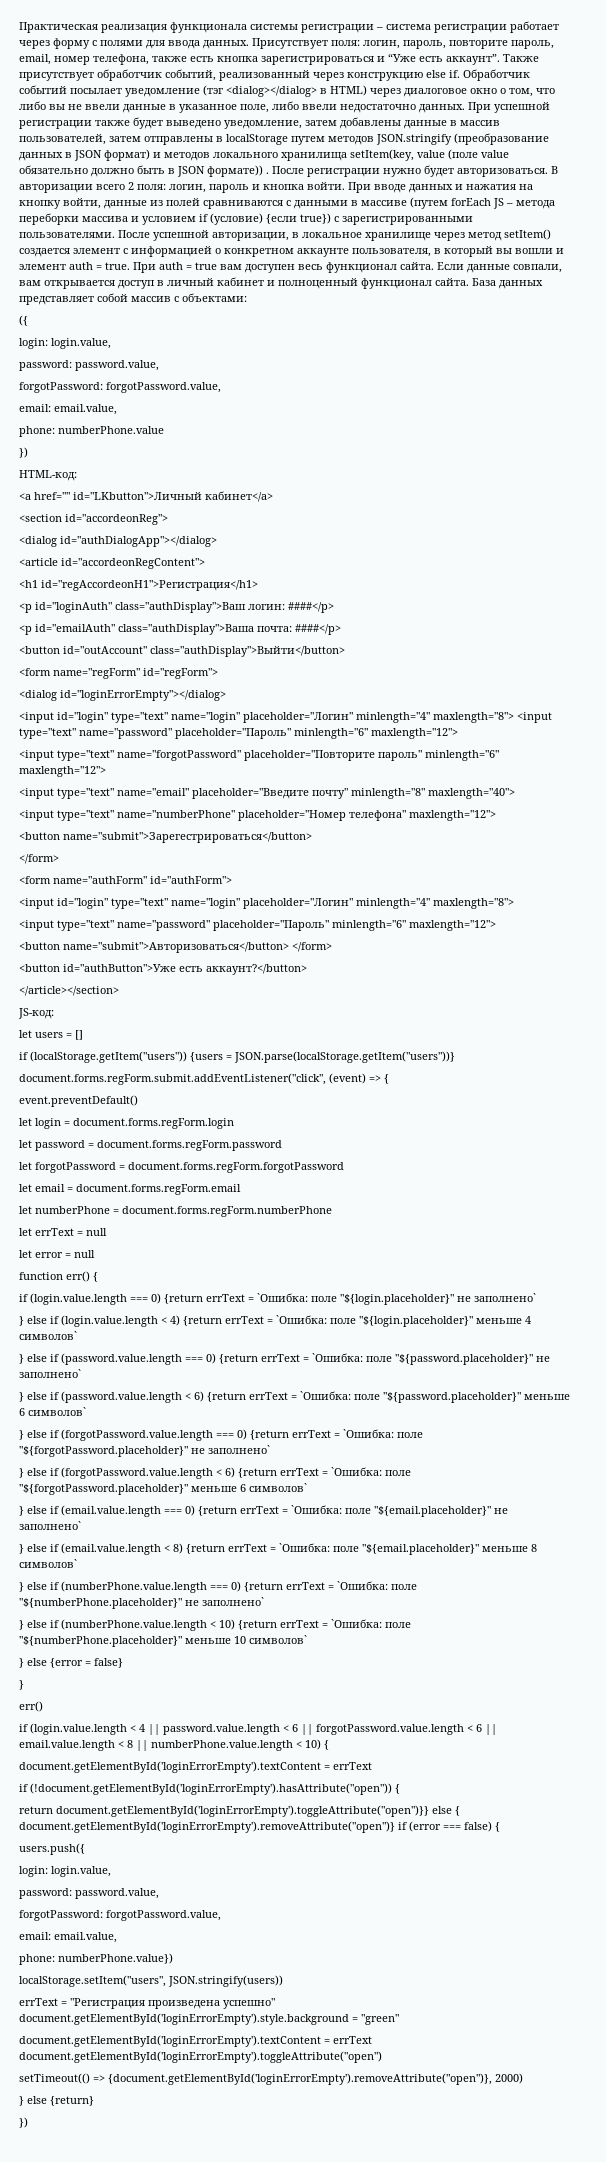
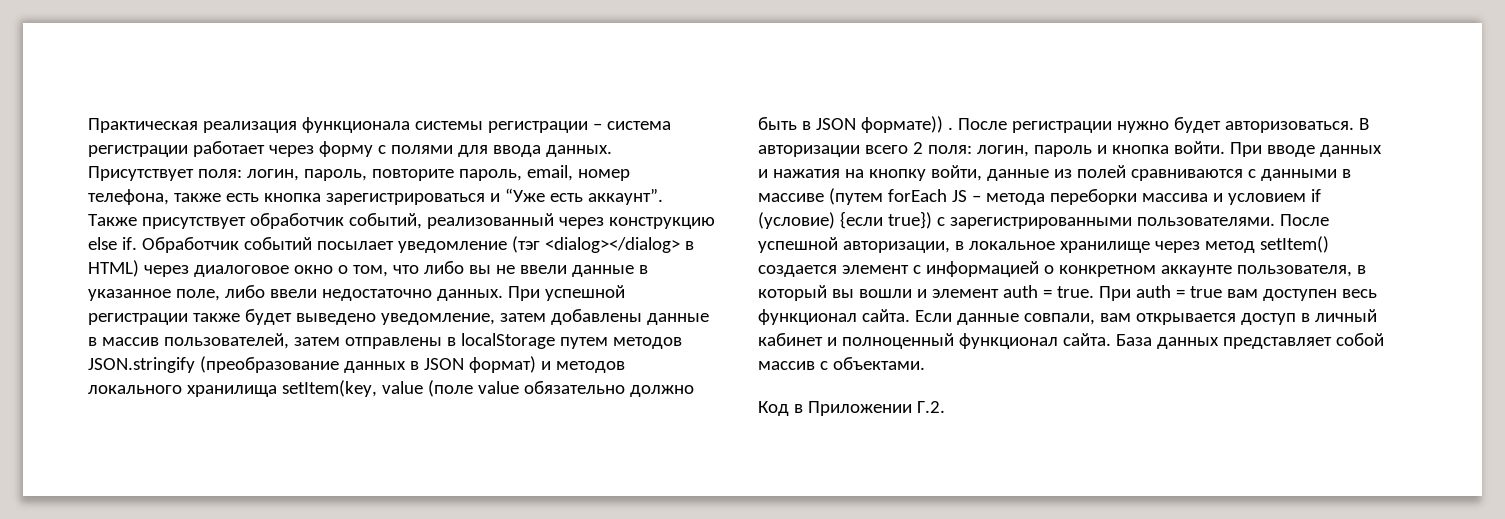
- База данных представляет собой массив с объектами:
- ({
- login: login.value,
- password: password.value,
- forgotPassword: forgotPassword.value,
- email: email.value,
- phone: numberPhone.value
- })
- HTML-код:
- <a href="" id="LKbutton">Личный кабинет</a>
- <section id="accordeonReg">
- <dialog id="authDialogApp"></dialog>
- <article id="accordeonRegContent">
- <h1 id="regAccordeonH1">Регистрация</h1>
- <p id="loginAuth" class="authDisplay">Ваш логин: ####</p>
- <p id="emailAuth" class="authDisplay">Ваша почта: ####</p>
- <button id="outAccount" class="authDisplay">Выйти</button>
- <form name="regForm" id="regForm">
- <dialog id="loginErrorEmpty"></dialog>
- <input id="login" type="text" name="login" placeholder="Логин" minlength="4" maxlength="8"> <input type="text" name="password" placeholder="Пароль" minlength="6" maxlength="12">
- <input type="text" name="forgotPassword" placeholder="Повторите пароль" minlength="6" maxlength="12">
- <input type="text" name="email" placeholder="Введите почту" minlength="8" maxlength="40">
- <input type="text" name="numberPhone" placeholder="Номер телефона" maxlength="12">
- <button name="submit">Зарегестрироваться</button>
- </form>
- <form name="authForm" id="authForm">
- <input id="login" type="text" name="login" placeholder="Логин" minlength="4" maxlength="8">
- <input type="text" name="password" placeholder="Пароль" minlength="6" maxlength="12">
- <button name="submit">Авторизоваться</button> </form>
- <button id="authButton">Уже есть аккаунт?</button>
- </article></section>
- JS-код:
- let users = []
- if (localStorage.getItem("users")) {users = JSON.parse(localStorage.getItem("users"))}
- document.forms.regForm.submit.addEventListener("click", (event) => {
- event.preventDefault()
- let login = document.forms.regForm.login
- let password = document.forms.regForm.password
- let forgotPassword = document.forms.regForm.forgotPassword
- let email = document.forms.regForm.email
- let numberPhone = document.forms.regForm.numberPhone
- let errText = null
- let error = null
- function err() {
- if (login.value.length === 0) {return errText = `Ошибка: поле "${login.placeholder}" не заполнено`
- } else if (login.value.length < 4) {return errText = `Ошибка: поле "${login.placeholder}" меньше 4 символов`
- } else if (password.value.length === 0) {return errText = `Ошибка: поле "${password.placeholder}" не заполнено`
- } else if (password.value.length < 6) {return errText = `Ошибка: поле "${password.placeholder}" меньше 6 символов`
- } else if (forgotPassword.value.length === 0) {return errText = `Ошибка: поле "${forgotPassword.placeholder}" не заполнено`
- } else if (forgotPassword.value.length < 6) {return errText = `Ошибка: поле "${forgotPassword.placeholder}" меньше 6 символов`
- } else if (email.value.length === 0) {return errText = `Ошибка: поле "${email.placeholder}" не заполнено`
- } else if (email.value.length < 8) {return errText = `Ошибка: поле "${email.placeholder}" меньше 8 символов`
- } else if (numberPhone.value.length === 0) {return errText = `Ошибка: поле "${numberPhone.placeholder}" не заполнено`
- } else if (numberPhone.value.length < 10) {return errText = `Ошибка: поле "${numberPhone.placeholder}" меньше 10 символов`
- } else {error = false}
- }
- err()
- if (login.value.length < 4 || password.value.length < 6 || forgotPassword.value.length < 6 || email.value.length < 8 || numberPhone.value.length < 10) {
- document.getElementById('loginErrorEmpty').textContent = errText
- if (!document.getElementById('loginErrorEmpty').hasAttribute("open")) {
- return document.getElementById('loginErrorEmpty').toggleAttribute("open")}} else { document.getElementById('loginErrorEmpty').removeAttribute("open")} if (error === false) {
- users.push({
- login: login.value,
- password: password.value,
- forgotPassword: forgotPassword.value,
- email: email.value,
- phone: numberPhone.value})
- localStorage.setItem("users", JSON.stringify(users))
- errText = "Регистрация произведена успешно" document.getElementById('loginErrorEmpty').style.background = "green"
- document.getElementById('loginErrorEmpty').textContent = errText document.getElementById('loginErrorEmpty').toggleAttribute("open")
- setTimeout(() => {document.getElementById('loginErrorEmpty').removeAttribute("open")}, 2000)
- } else {return}
- })
+ База данных представляет собой массив с объектами.
+ Код в Приложении Г.2.

